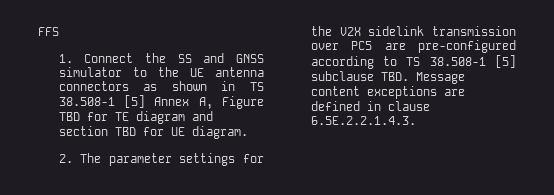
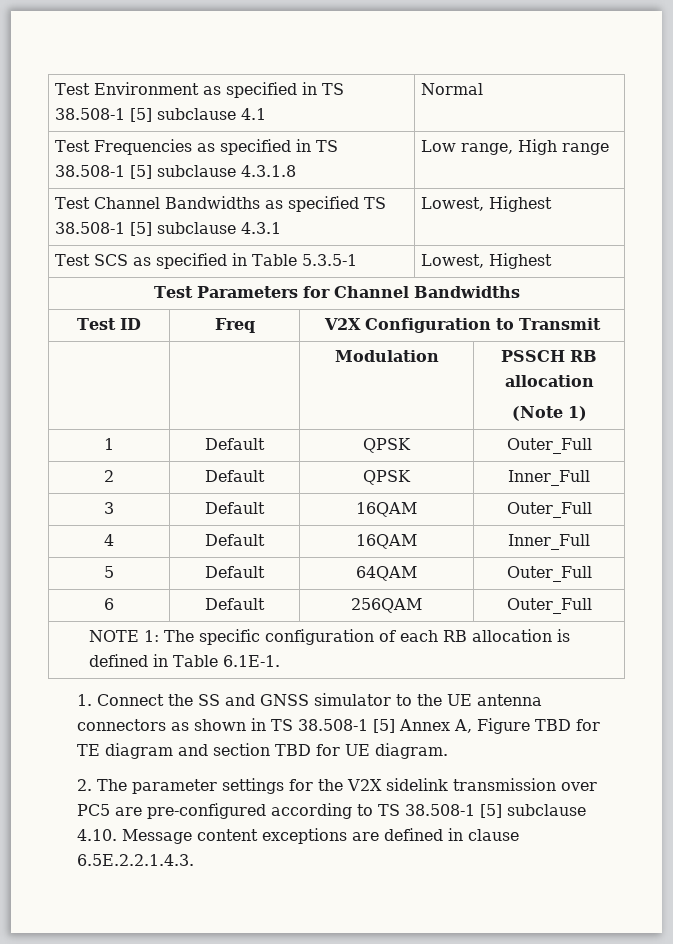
- FFS
+ Test Environment as specified in TS 38.508-1 [5] subclause 4.1 | Normal
+ Test Frequencies as specified in TS 38.508-1 [5] subclause 4.3.1.8 | Low range, High range
+ Test Channel Bandwidths as specified TS 38.508-1 [5] subclause 4.3.1 | Lowest, Highest
+ Test SCS as specified in Table 5.3.5-1 | Lowest, Highest
+ Test Parameters for Channel Bandwidths
+ Test ID | Freq | V2X Configuration to Transmit
+ | | Modulation | PSSCH RB allocation
+ (Note 1)
+ 1 | Default | QPSK | Outer_Full
+ 2 | Default | QPSK | Inner_Full
+ 3 | Default | 16QAM | Outer_Full
+ 4 | Default | 16QAM | Inner_Full
+ 5 | Default | 64QAM | Outer_Full
+ 6 | Default | 256QAM | Outer_Full
+ NOTE 1: The specific configuration of each RB allocation is defined in Table 6.1E-1.
- 2. The parameter settings for the V2X sidelink transmission over PC5 are pre-configured according to TS 38.508-1 [5] subclause TBD. Message content exceptions are defined in clause 6.5E.2.2.1.4.3.
+ 2. The parameter settings for the V2X sidelink transmission over PC5 are pre-configured according to TS 38.508-1 [5] subclause 4.10. Message content exceptions are defined in clause 6.5E.2.2.1.4.3.

